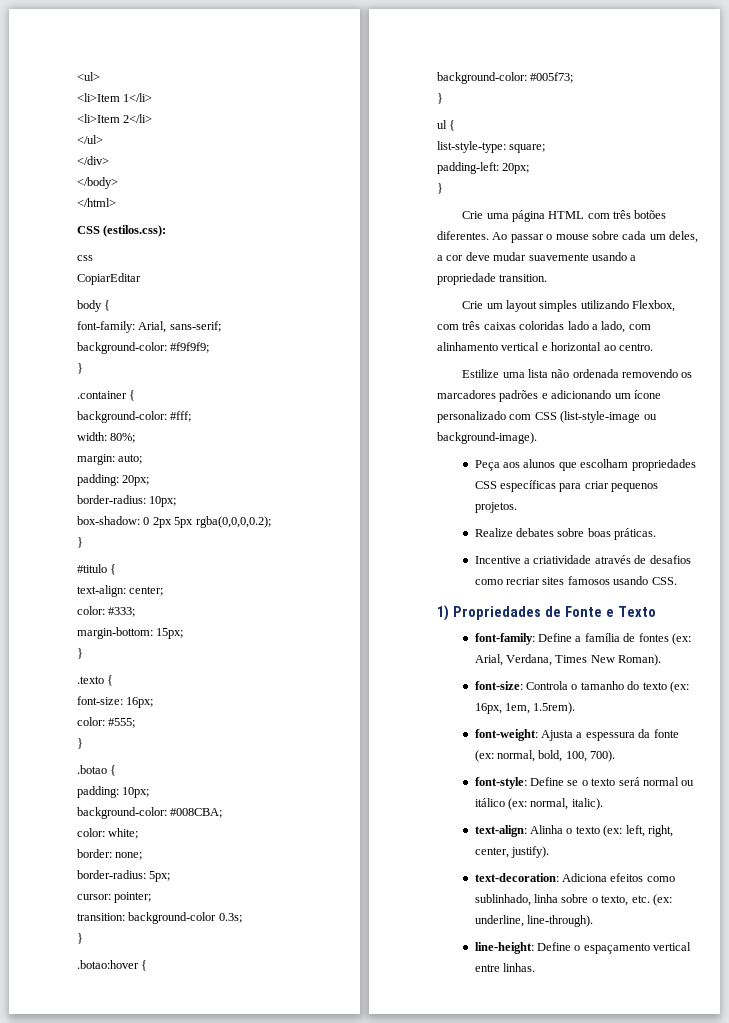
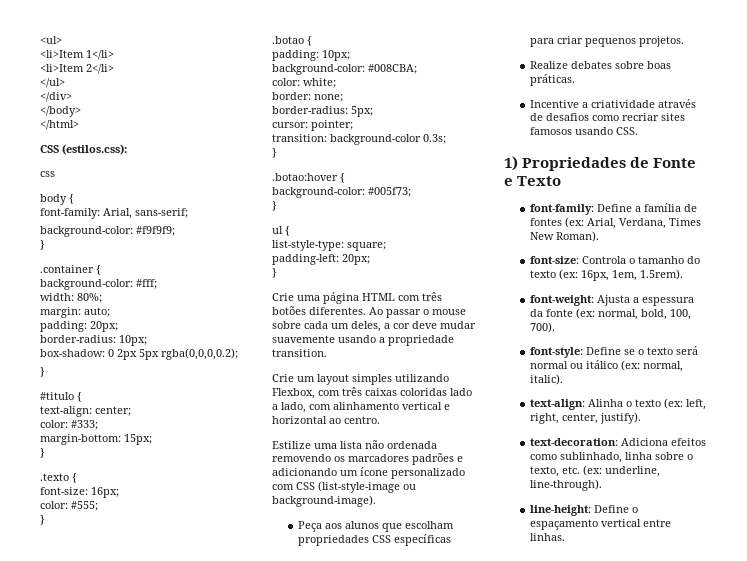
- CopiarEditar

